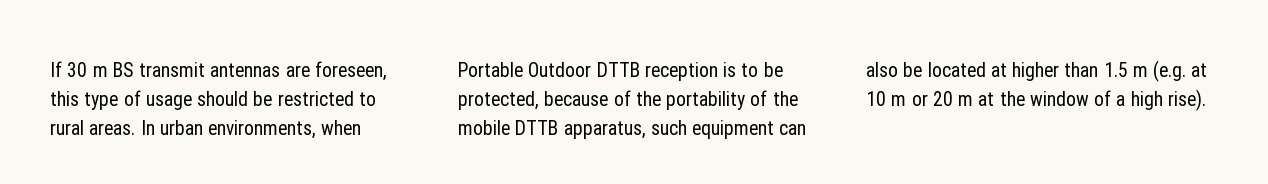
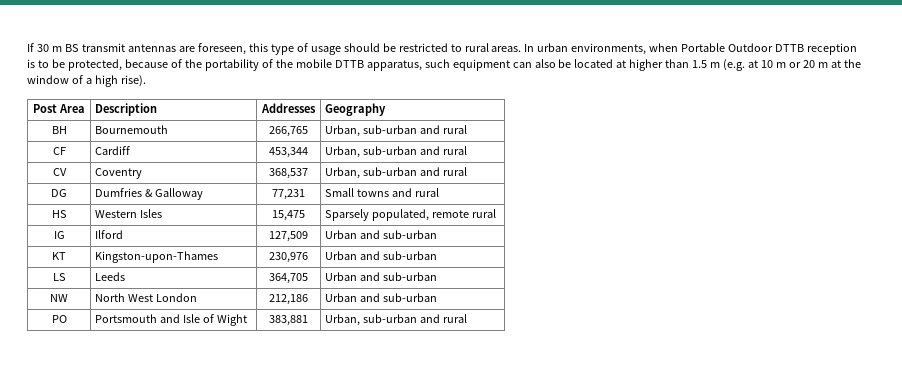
+ Post Area | Description | Addresses | Geography
+ BH | Bournemouth | 266,765 | Urban, sub-urban and rural
+ CF | Cardiff | 453,344 | Urban, sub-urban and rural
+ CV | Coventry | 368,537 | Urban, sub-urban and rural
+ DG | Dumfries & Galloway | 77,231 | Small towns and rural
+ HS | Western Isles | 15,475 | Sparsely populated, remote rural
+ IG | Ilford | 127,509 | Urban and sub-urban
+ KT | Kingston-upon-Thames | 230,976 | Urban and sub-urban
+ LS | Leeds | 364,705 | Urban and sub-urban
+ NW | North West London | 212,186 | Urban and sub-urban
+ PO | Portsmouth and Isle of Wight | 383,881 | Urban, sub-urban and rural

